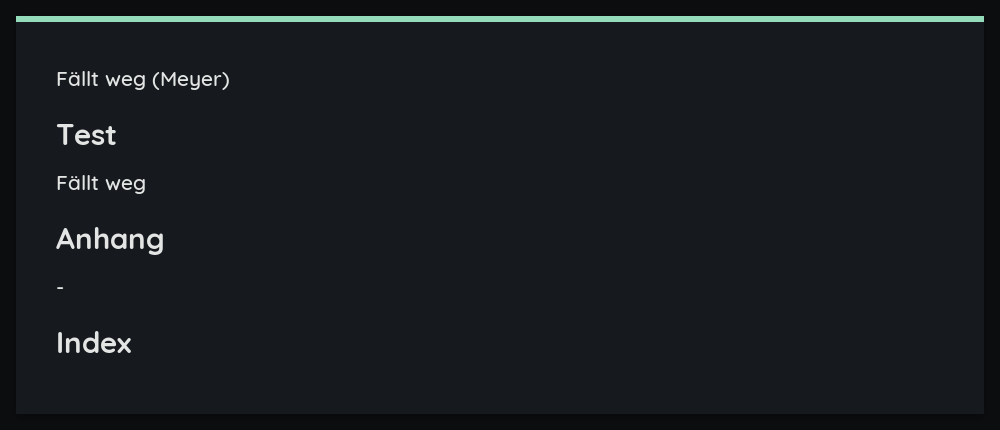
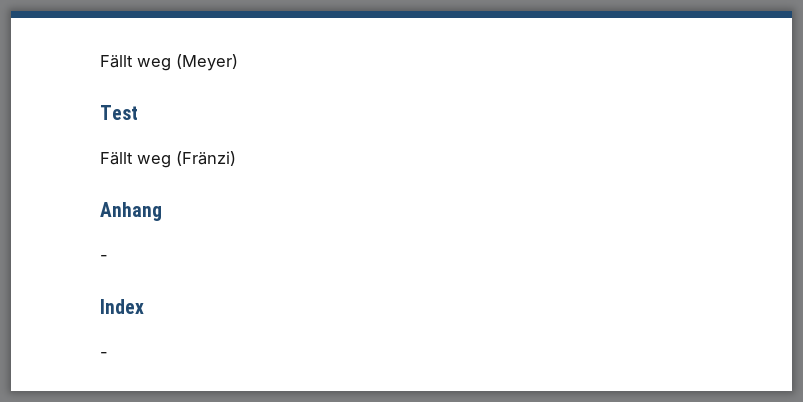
  Test
- Fällt weg
+ Fällt weg (Fränzi)
  Index
+ -

